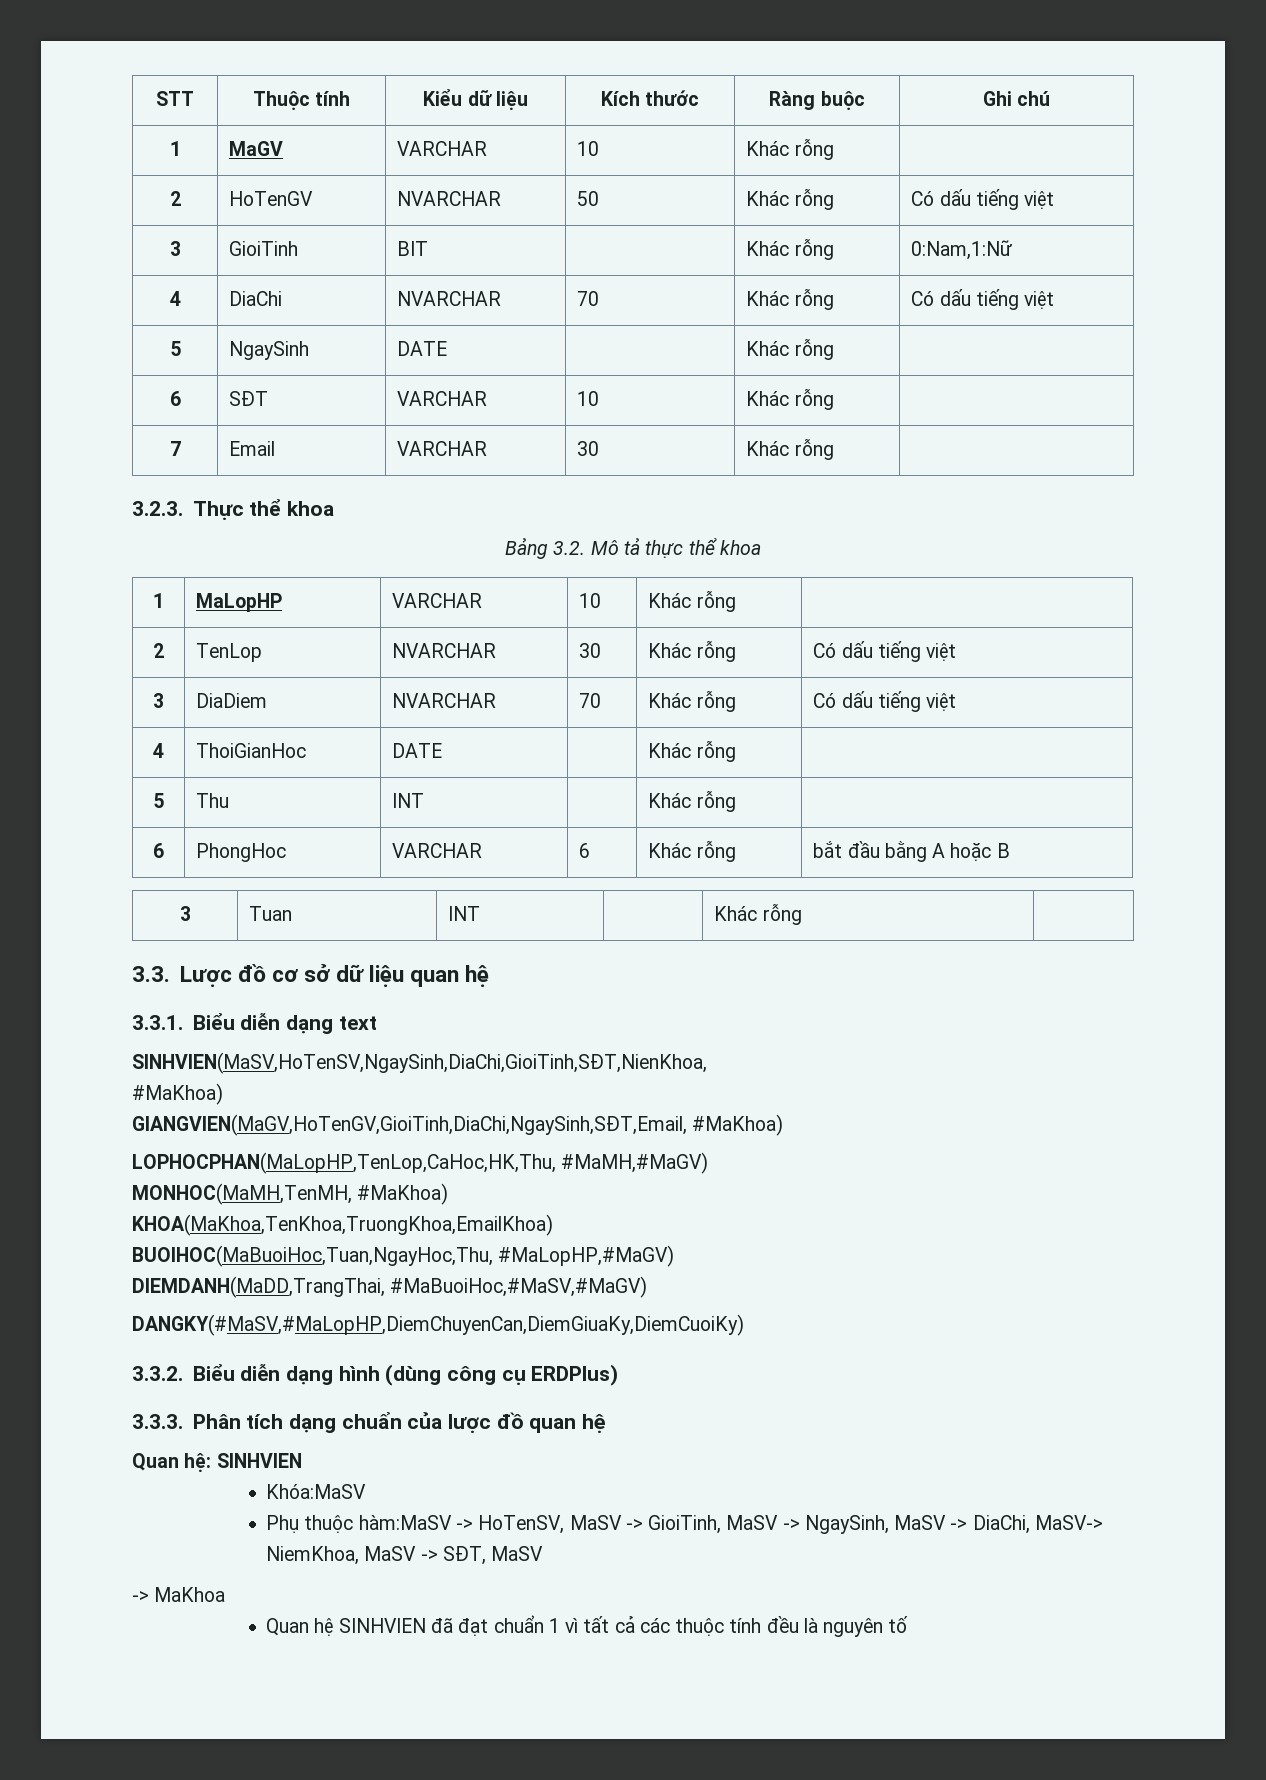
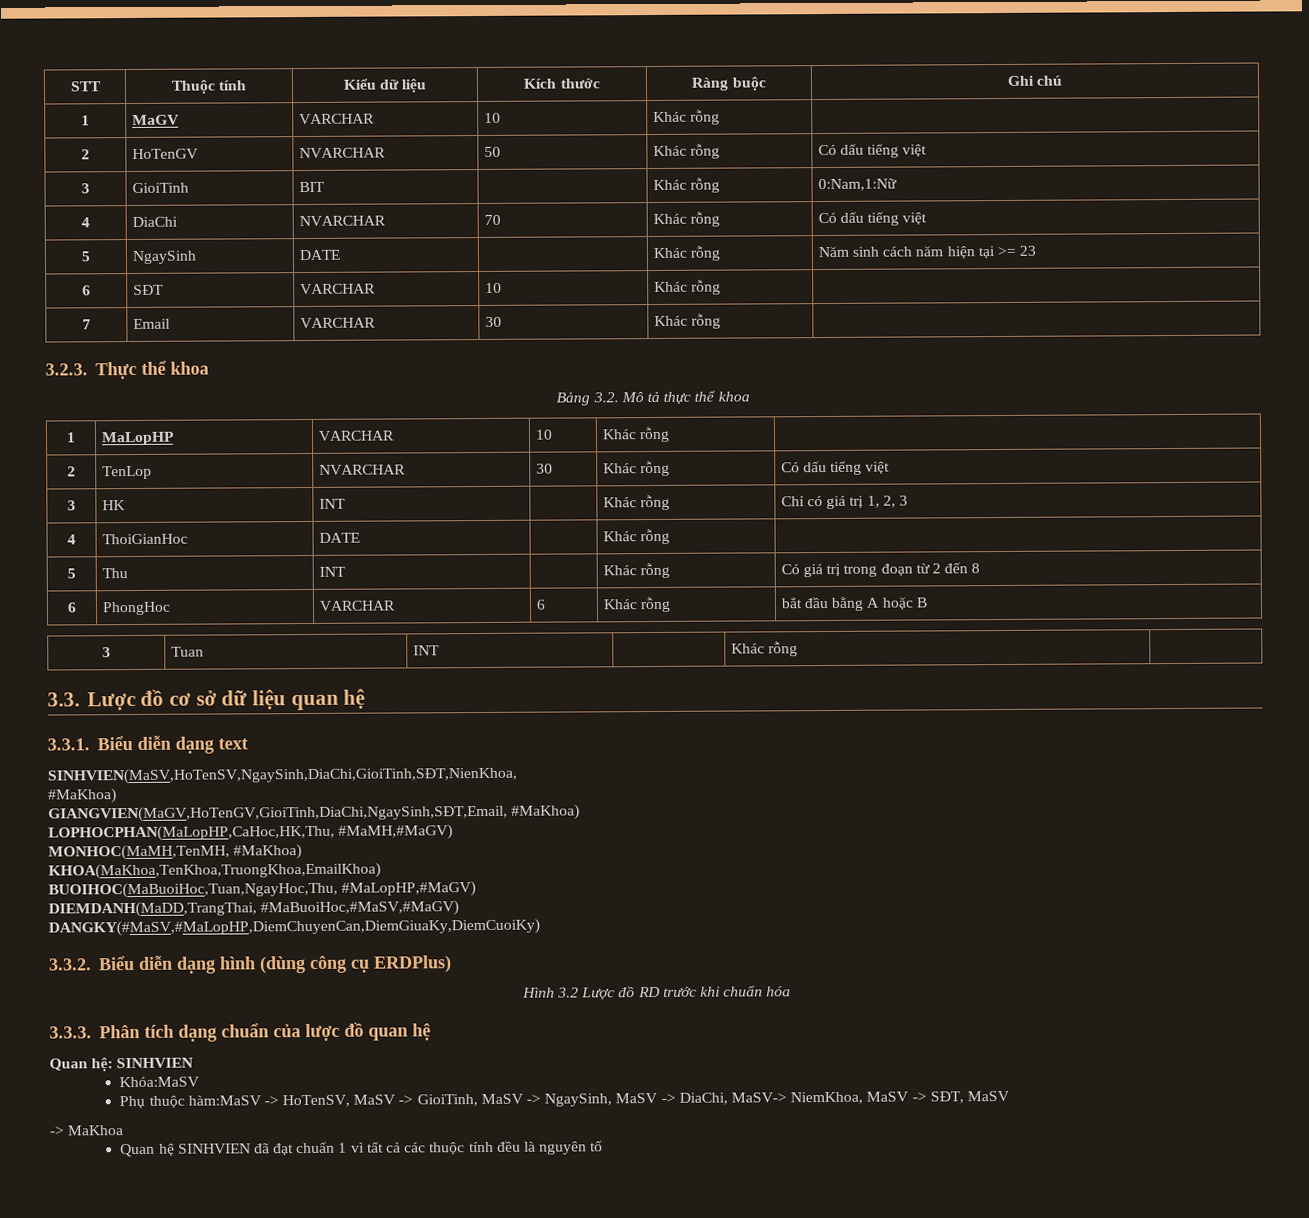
- 5 | NgaySinh | DATE | | Khác rỗng |
+ 5 | NgaySinh | DATE | | Khác rỗng | Năm sinh cách năm hiện tại >= 23
- 3 | DiaDiem | NVARCHAR | 70 | Khác rỗng | Có dấu tiếng việt
+ 3 | HK | INT | | Khác rỗng | Chỉ có giá trị 1, 2, 3
- 5 | Thu | INT | | Khác rỗng |
+ 5 | Thu | INT | | Khác rỗng | Có giá trị trong đoạn từ 2 đến 8
- LOPHOCPHAN(MaLopHP,TenLop,CaHoc,HK,Thu, #MaMH,#MaGV)
+ LOPHOCPHAN(MaLopHP,CaHoc,HK,Thu, #MaMH,#MaGV)
+ Hình 3.2 Lược đồ RD trước khi chuẩn hóa

